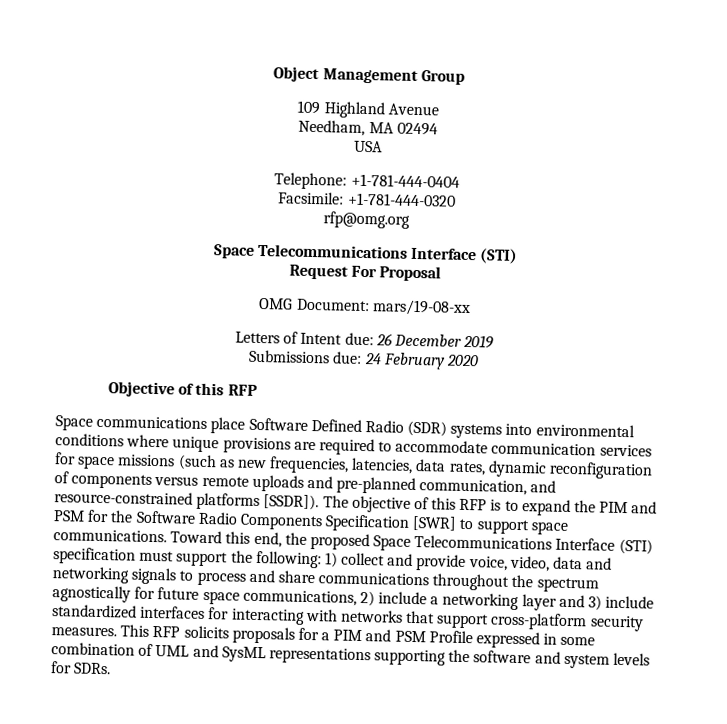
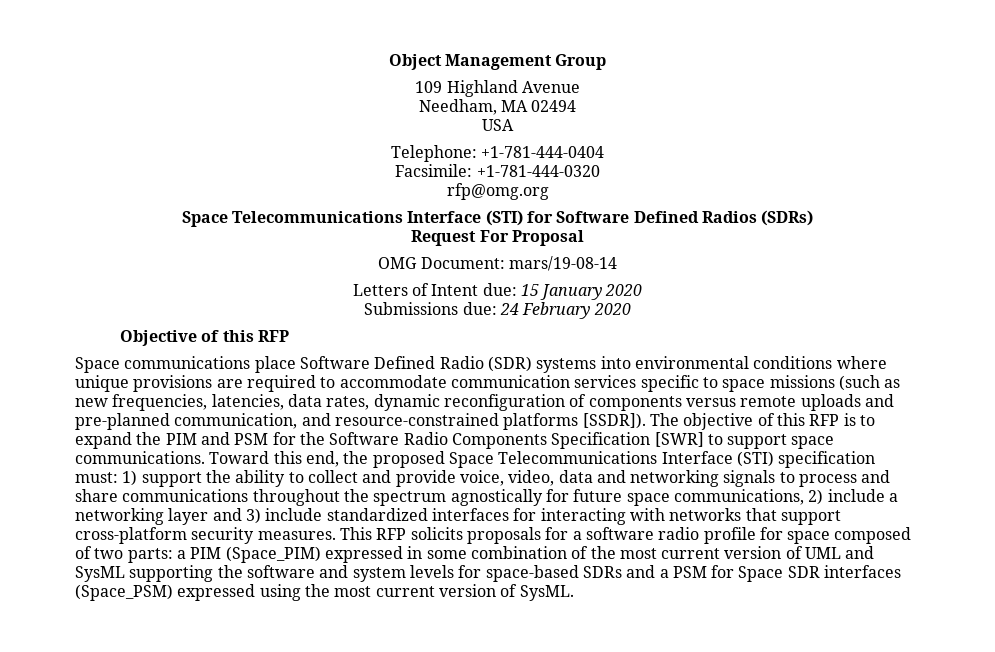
  rfp@omg.org
- Space Telecommunications Interface (STI)
+ Space Telecommunications Interface (STI) for Software Defined Radios (SDRs)
- OMG Document: mars/19-08-xx
+ OMG Document: mars/19-08-14
- Letters of Intent due: 26 December 2019
+ Letters of Intent due: 15 January 2020
- Space communications place Software Defined Radio (SDR) systems into environmental conditions where unique provisions are required to accommodate communication services for space missions (such as new frequencies, latencies, data rates, dynamic reconfiguration of components versus remote uploads and pre-planned communication, and resource-constrained platforms [SSDR]).
+ Space communications place Software Defined Radio (SDR) systems into environmental conditions where unique provisions are required to accommodate communication services specific to space missions (such as new frequencies, latencies, data rates, dynamic reconfiguration of components versus remote uploads and pre-planned communication, and resource-constrained platforms [SSDR]).
- Toward this end, the proposed Space Telecommunications Interface (STI) specification must support the following: 1) collect and provide voice, video, data and networking signals to process and share communications throughout the spectrum agnostically for future space communications, 2) include a networking layer and 3) include standardized interfaces for interacting with networks that support cross-platform security measures.
+ Toward this end, the proposed Space Telecommunications Interface (STI) specification must: 1) support the ability to collect and provide voice, video, data and networking signals to process and share communications throughout the spectrum agnostically for future space communications, 2) include a networking layer and 3) include standardized interfaces for interacting with networks that support cross-platform security measures.
- This RFP solicits proposals for a PIM and PSM Profile expressed in some combination of UML and SysML representations supporting the software and system levels for SDRs.
+ This RFP solicits proposals for a software radio profile for space composed of two parts: a PIM (Space_PIM) expressed in some combination of the most current version of UML and SysML supporting the software and system levels for space-based SDRs and a PSM for Space SDR interfaces (Space_PSM) expressed using the most current version of SysML.

